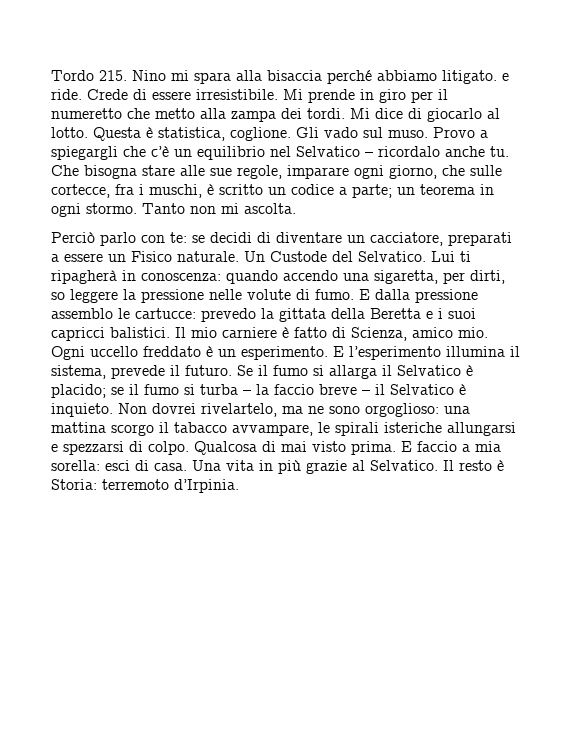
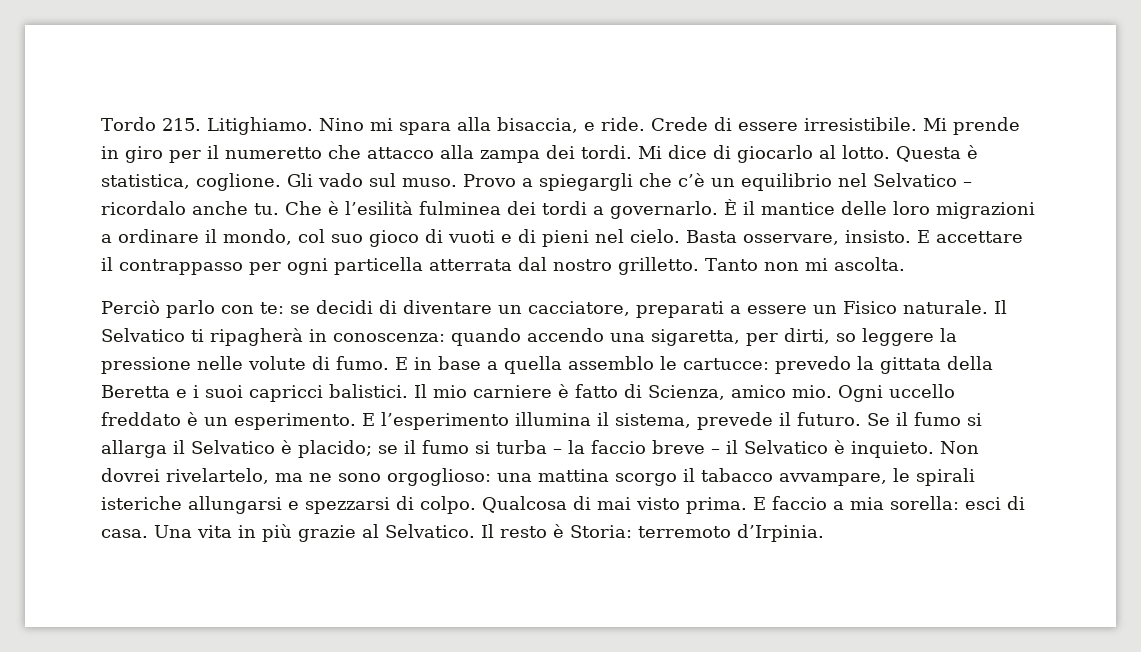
- Tordo 215. Nino mi spara alla bisaccia perché abbiamo litigato. e ride.
+ Tordo 215. Litighiamo. Nino mi spara alla bisaccia, e ride.
- Mi prende in giro per il numeretto che metto alla zampa dei tordi.
+ Mi prende in giro per il numeretto che attacco alla zampa dei tordi.
- Che bisogna stare alle sue regole, imparare ogni giorno, che sulle cortecce, fra i muschi, è scritto un codice a parte; un teorema in ogni stormo.
+ Che è l’esilità fulminea dei tordi a governarlo. È il mantice delle loro migrazioni a ordinare il mondo, col suo gioco di vuoti e di pieni nel cielo. Basta osservare, insisto. E accettare il contrappasso per ogni particella atterrata dal nostro grilletto.
- Un Custode del Selvatico. Lui ti ripagherà in conoscenza: quando accendo una sigaretta, per dirti, so leggere la pressione nelle volute di fumo.
+ Il Selvatico ti ripagherà in conoscenza: quando accendo una sigaretta, per dirti, so leggere la pressione nelle volute di fumo.
- E dalla pressione assemblo le cartucce: prevedo la gittata della Beretta e i suoi capricci balistici.
+ E in base a quella assemblo le cartucce: prevedo la gittata della Beretta e i suoi capricci balistici.

